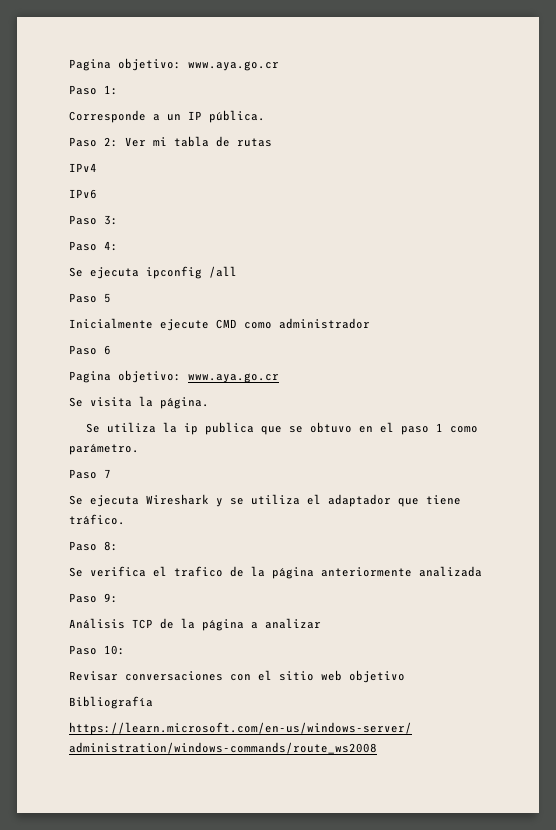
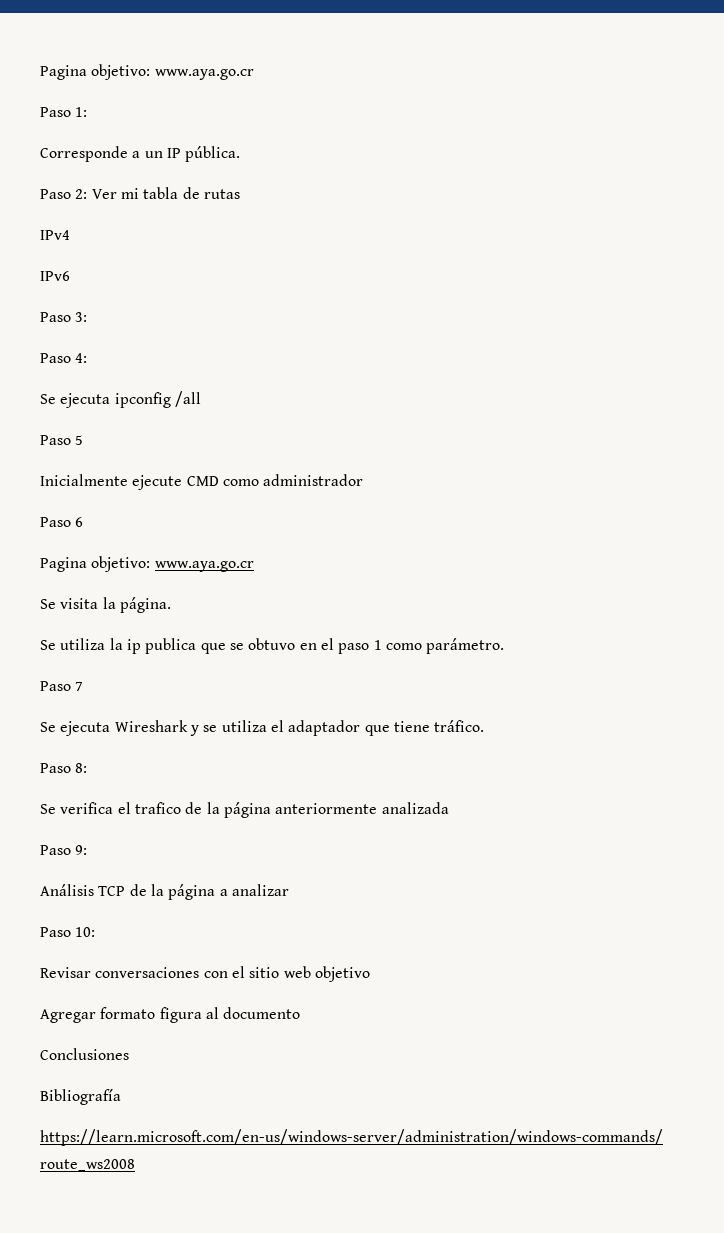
+ Agregar formato figura al documento
+ Conclusiones

